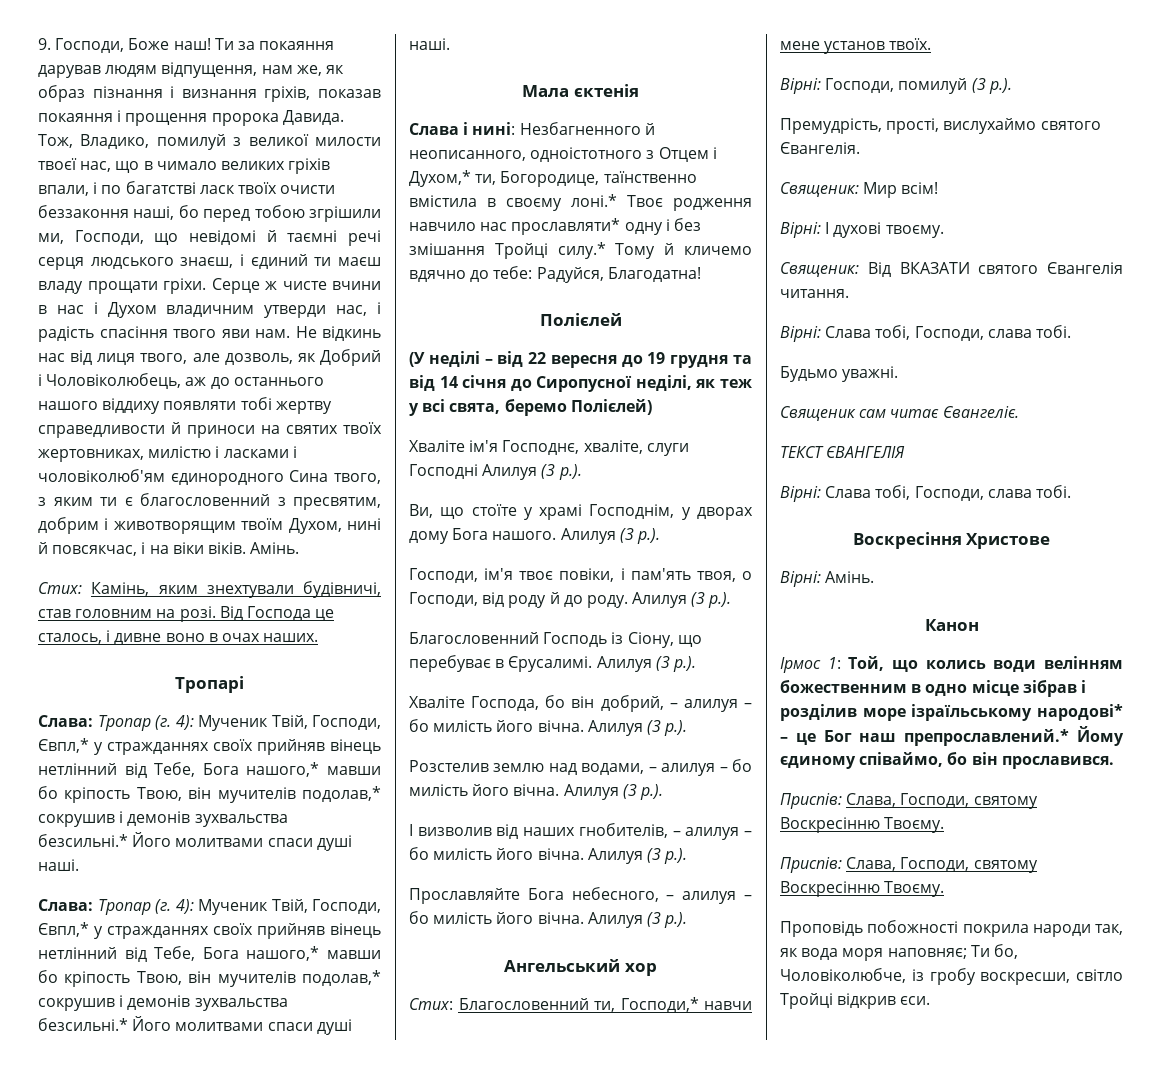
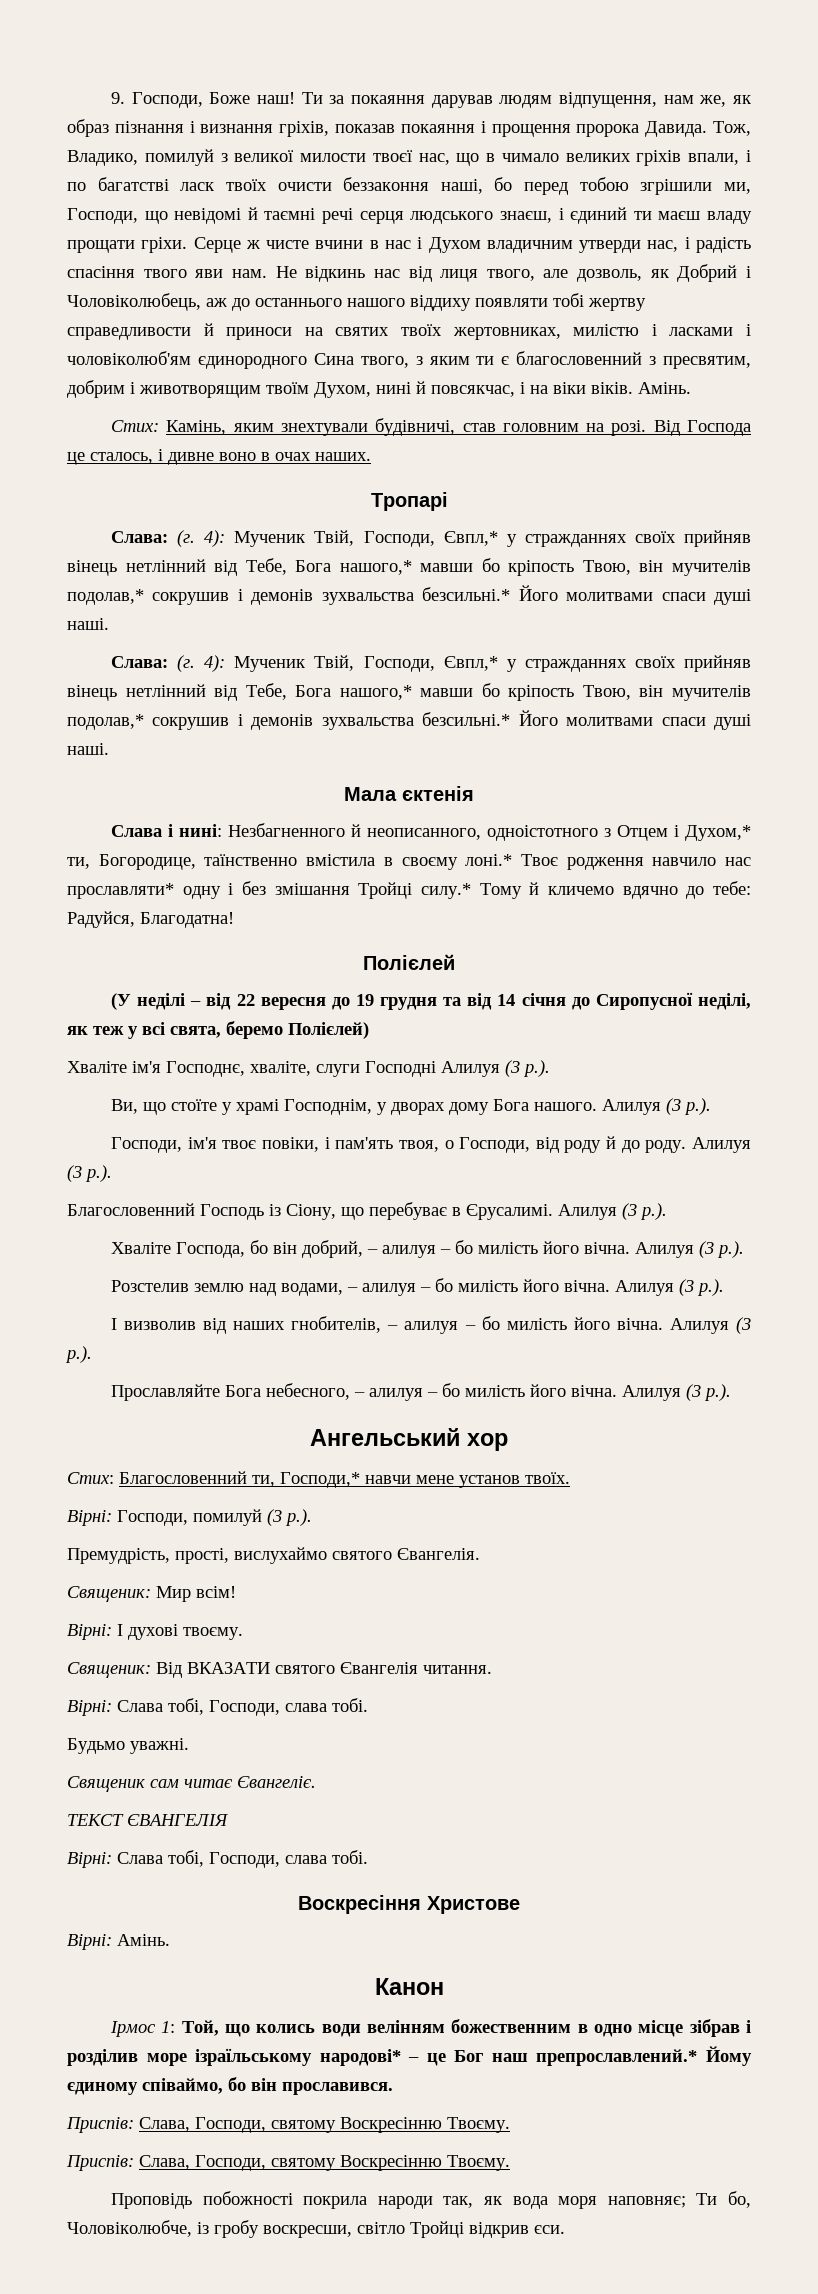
  Тропарі
- Слава: Тропар (г. 4): Мученик Твій, Господи, Євпл,* у стражданнях своїх прийняв вінець нетлінний від Тебе, Бога нашого,* мавши бо кріпость Твою, він мучителів подолав,* сокрушив і демонів зухвальства безсильні.* Його молитвами спаси душі наші.
- Слава: Тропар (г. 4):
+ Слава: (г. 4): Мученик Твій, Господи, Євпл,* у стражданнях своїх прийняв вінець нетлінний від Тебе, Бога нашого,* мавши бо кріпость Твою, він мучителів подолав,* сокрушив і демонів зухвальства безсильні.* Його молитвами спаси душі наші.
+ Слава: (г. 4):

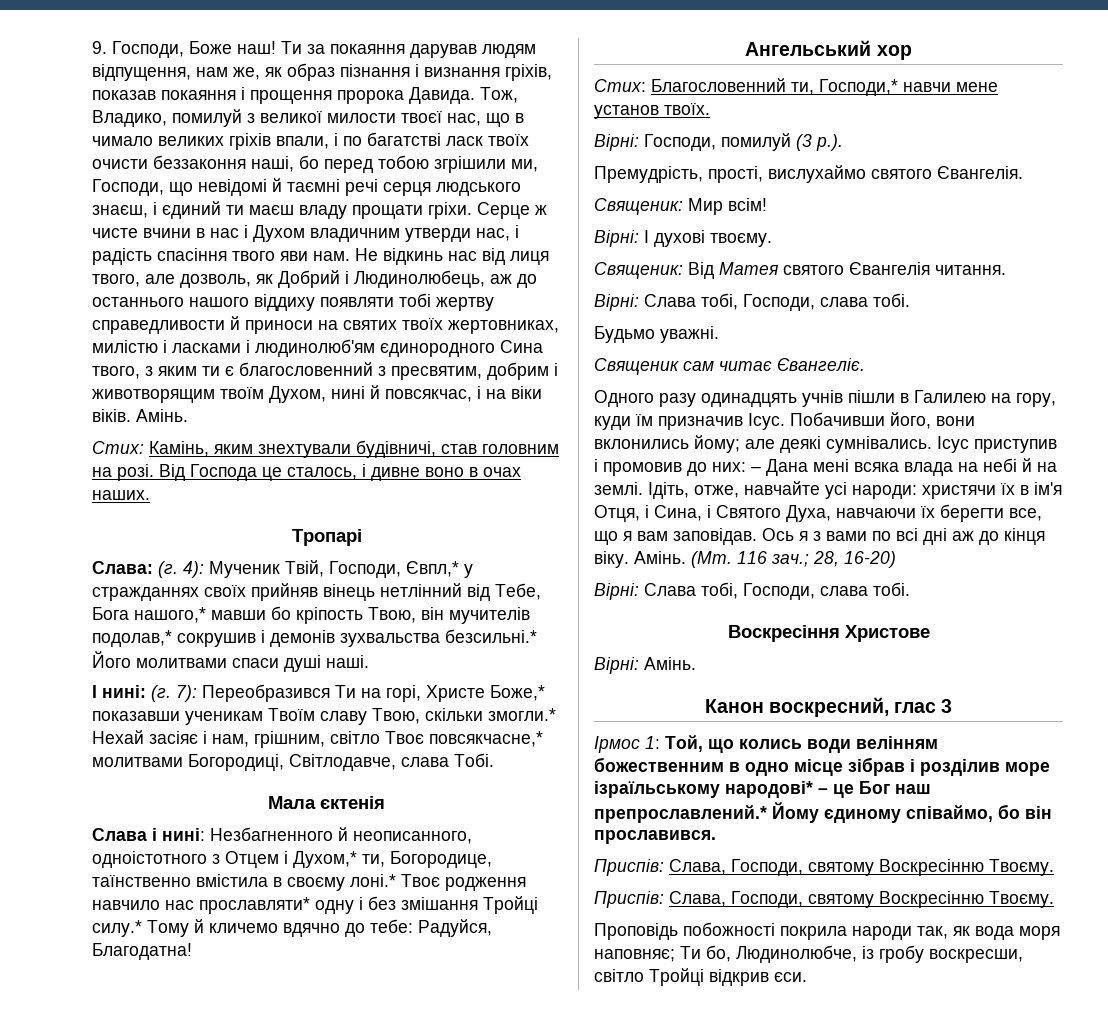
- Не відкинь нас від лиця твого, але дозволь, як Добрий і Чоловіколюбець, аж до останнього нашого віддиху появляти тобі жертву справедливости й приноси на святих твоїх жертовниках, милістю і ласками і чоловіколюб'ям єдинородного Сина твого, з яким ти є благословенний з пресвятим, добрим і животворящим твоїм Духом, нині й повсякчас, і на віки віків.
+ Не відкинь нас від лиця твого, але дозволь, як Добрий і Людинолюбець, аж до останнього нашого віддиху появляти тобі жертву справедливости й приноси на святих твоїх жертовниках, милістю і ласками і людинолюб'ям єдинородного Сина твого, з яким ти є благословенний з пресвятим, добрим і животворящим твоїм Духом, нині й повсякчас, і на віки віків.
  Тропарі
  Слава: (г. 4): Мученик Твій, Господи, Євпл,* у стражданнях своїх прийняв вінець нетлінний від Тебе, Бога нашого,* мавши бо кріпость Твою, він мучителів подолав,* сокрушив і демонів зухвальства безсильні.* Його молитвами спаси душі наші.
- Слава: (г. 4): Мученик Твій, Господи, Євпл,* у стражданнях своїх прийняв вінець нетлінний від Тебе, Бога нашого,* мавши бо кріпость Твою, він мучителів подолав,* сокрушив і демонів зухвальства безсильні.* Його молитвами спаси душі наші.
+ І нині: (г. 7): Переобразився Ти на горі, Христе Боже,* показавши ученикам Твоїм славу Твою, скільки змогли.* Нехай засіяє і нам, грішним, світло Твоє повсякчасне,* молитвами Богородиці, Світлодавче, слава Тобі.
- Полієлей
- (У неділі – від 22 вересня до 19 грудня та від 14 січня до Сиропусної неділі, як теж у всі свята, беремо Полієлей)
- Хваліте ім'я Господнє, хваліте, слуги Господні Алилуя (3 р.).
- Ви, що стоїте у храмі Господнім, у дворах дому Бога нашого. Алилуя (3 р.).
- Господи, ім'я твоє повіки, і пам'ять твоя, о Господи, від роду й до роду. Алилуя (3 р.).
- Благословенний Господь із Сіону, що перебуває в Єрусалимі. Алилуя (3 р.).
- Хваліте Господа, бо він добрий, – алилуя – бо милість його вічна. Алилуя (3 р.).
- Розстелив землю над водами, – алилуя – бо милість його вічна. Алилуя (3 р.).
- І визволив від наших гнобителів, – алилуя – бо милість його вічна. Алилуя (3 р.).
- Прославляйте Бога небесного, – алилуя – бо милість його вічна. Алилуя (3 р.).
- Священик: Від ВКАЗАТИ святого Євангелія читання.
+ Священик: Від Матея святого Євангелія читання.
- ТЕКСТ ЄВАНГЕЛІЯ
+ Одного разу одинадцять учнів пішли в Галилею на гору, куди їм призначив Ісус. Побачивши його, вони вклонились йому; але деякі сумнівались. Ісус приступив і промовив до них: – Дана мені всяка влада на небі й на землі. Ідіть, отже, навчайте усі народи: христячи їх в ім'я Отця, і Сина, і Святого Духа, навчаючи їх берегти все, що я вам заповідав. Ось я з вами по всі дні аж до кінця віку. Амінь. (Мт. 116 зач.; 28, 16-20)
- Канон
+ Канон воскресний, глас 3
- Проповідь побожності покрила народи так, як вода моря наповняє; Ти бо, Чоловіколюбче, із гробу воскресши, світло Тройці відкрив єси.
+ Проповідь побожності покрила народи так, як вода моря наповняє; Ти бо, Людинолюбче, із гробу воскресши, світло Тройці відкрив єси.

